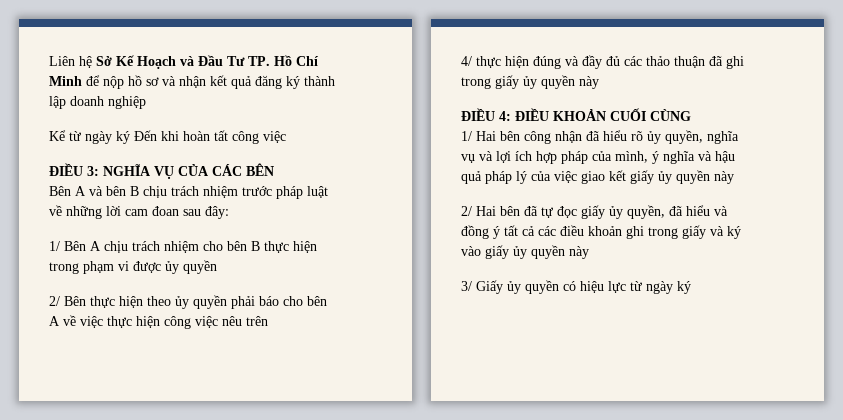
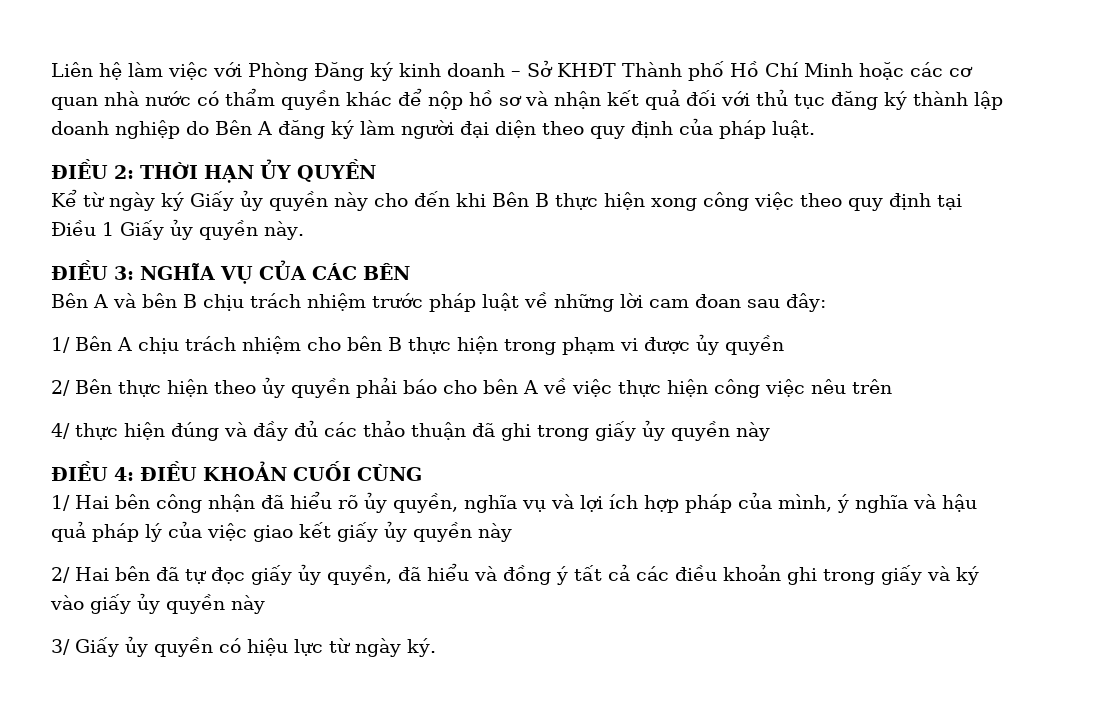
- Liên hệ Sở Kế Hoạch và Đầu Tư TP. Hồ Chí Minh để nộp hồ sơ và nhận kết quả đăng ký thành lập doanh nghiệp
- Kể từ ngày ký Đến khi hoàn tất công việc
+ Liên hệ làm việc với Phòng Đăng ký kinh doanh – Sở KHĐT Thành phố Hồ Chí Minh hoặc các cơ quan nhà nước có thẩm quyền khác để nộp hồ sơ và nhận kết quả đối với thủ tục đăng ký thành lập doanh nghiệp do Bên A đăng ký làm người đại diện theo quy định của pháp luật.
+ ĐIỀU 2: THỜI HẠN ỦY QUYỀN
+ Kể từ ngày ký Giấy ủy quyền này cho đến khi Bên B thực hiện xong công việc theo quy định tại Điều 1 Giấy ủy quyền này.
- 3/ Giấy ủy quyền có hiệu lực từ ngày ký
+ 3/ Giấy ủy quyền có hiệu lực từ ngày ký.

